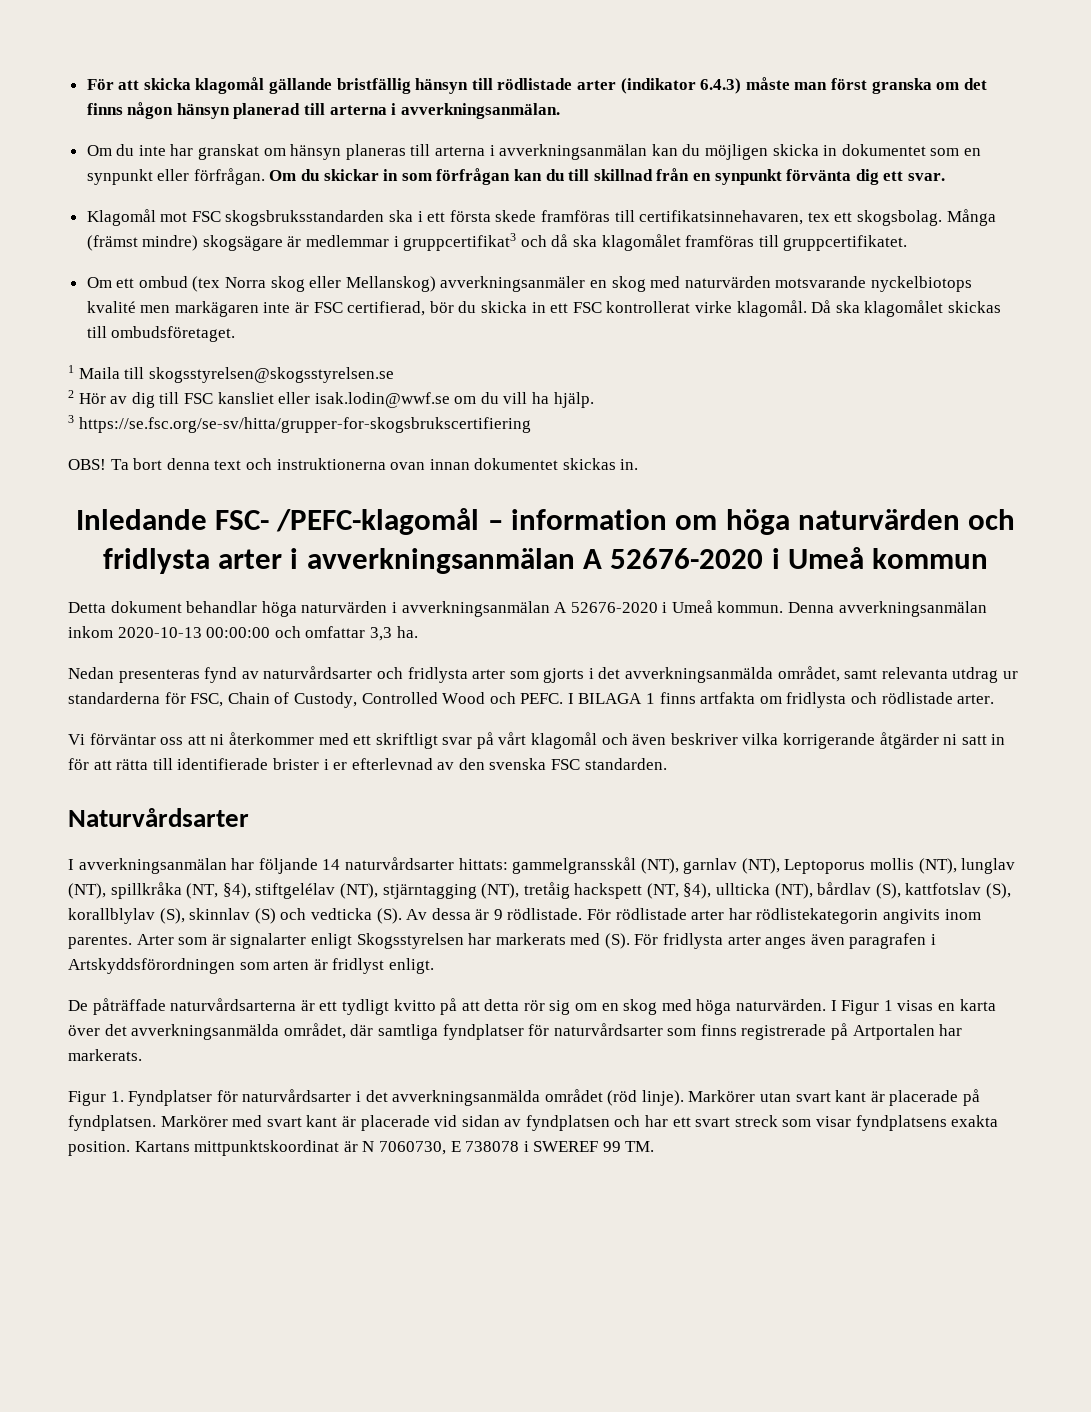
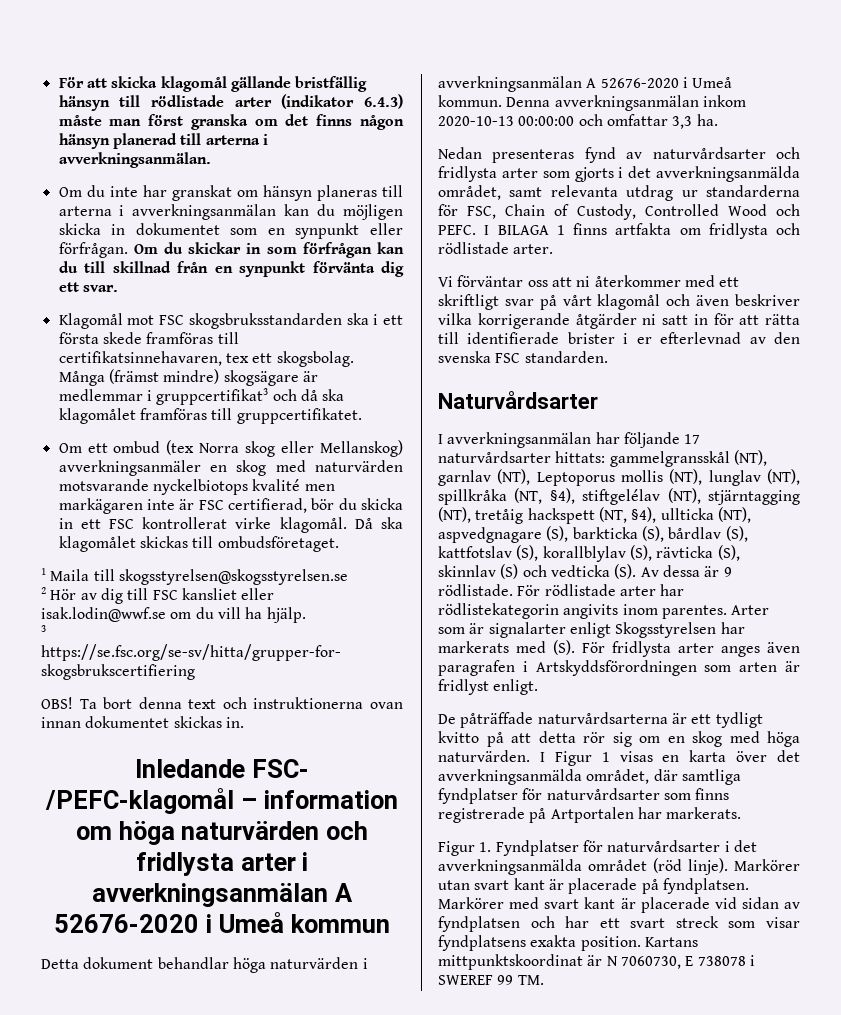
- I avverkningsanmälan har följande 14 naturvårdsarter hittats: gammelgransskål (NT), garnlav (NT), Leptoporus mollis (NT), lunglav (NT), spillkråka (NT, §4), stiftgelélav (NT), stjärntagging (NT), tretåig hackspett (NT, §4), ullticka (NT), bårdlav (S), kattfotslav (S), korallblylav (S), skinnlav (S) och vedticka (S). Av dessa är 9 rödlistade.
+ I avverkningsanmälan har följande 17 naturvårdsarter hittats: gammelgransskål (NT), garnlav (NT), Leptoporus mollis (NT), lunglav (NT), spillkråka (NT, §4), stiftgelélav (NT), stjärntagging (NT), tretåig hackspett (NT, §4), ullticka (NT), aspvedgnagare (S), barkticka (S), bårdlav (S), kattfotslav (S), korallblylav (S), rävticka (S), skinnlav (S) och vedticka (S). Av dessa är 9 rödlistade.

